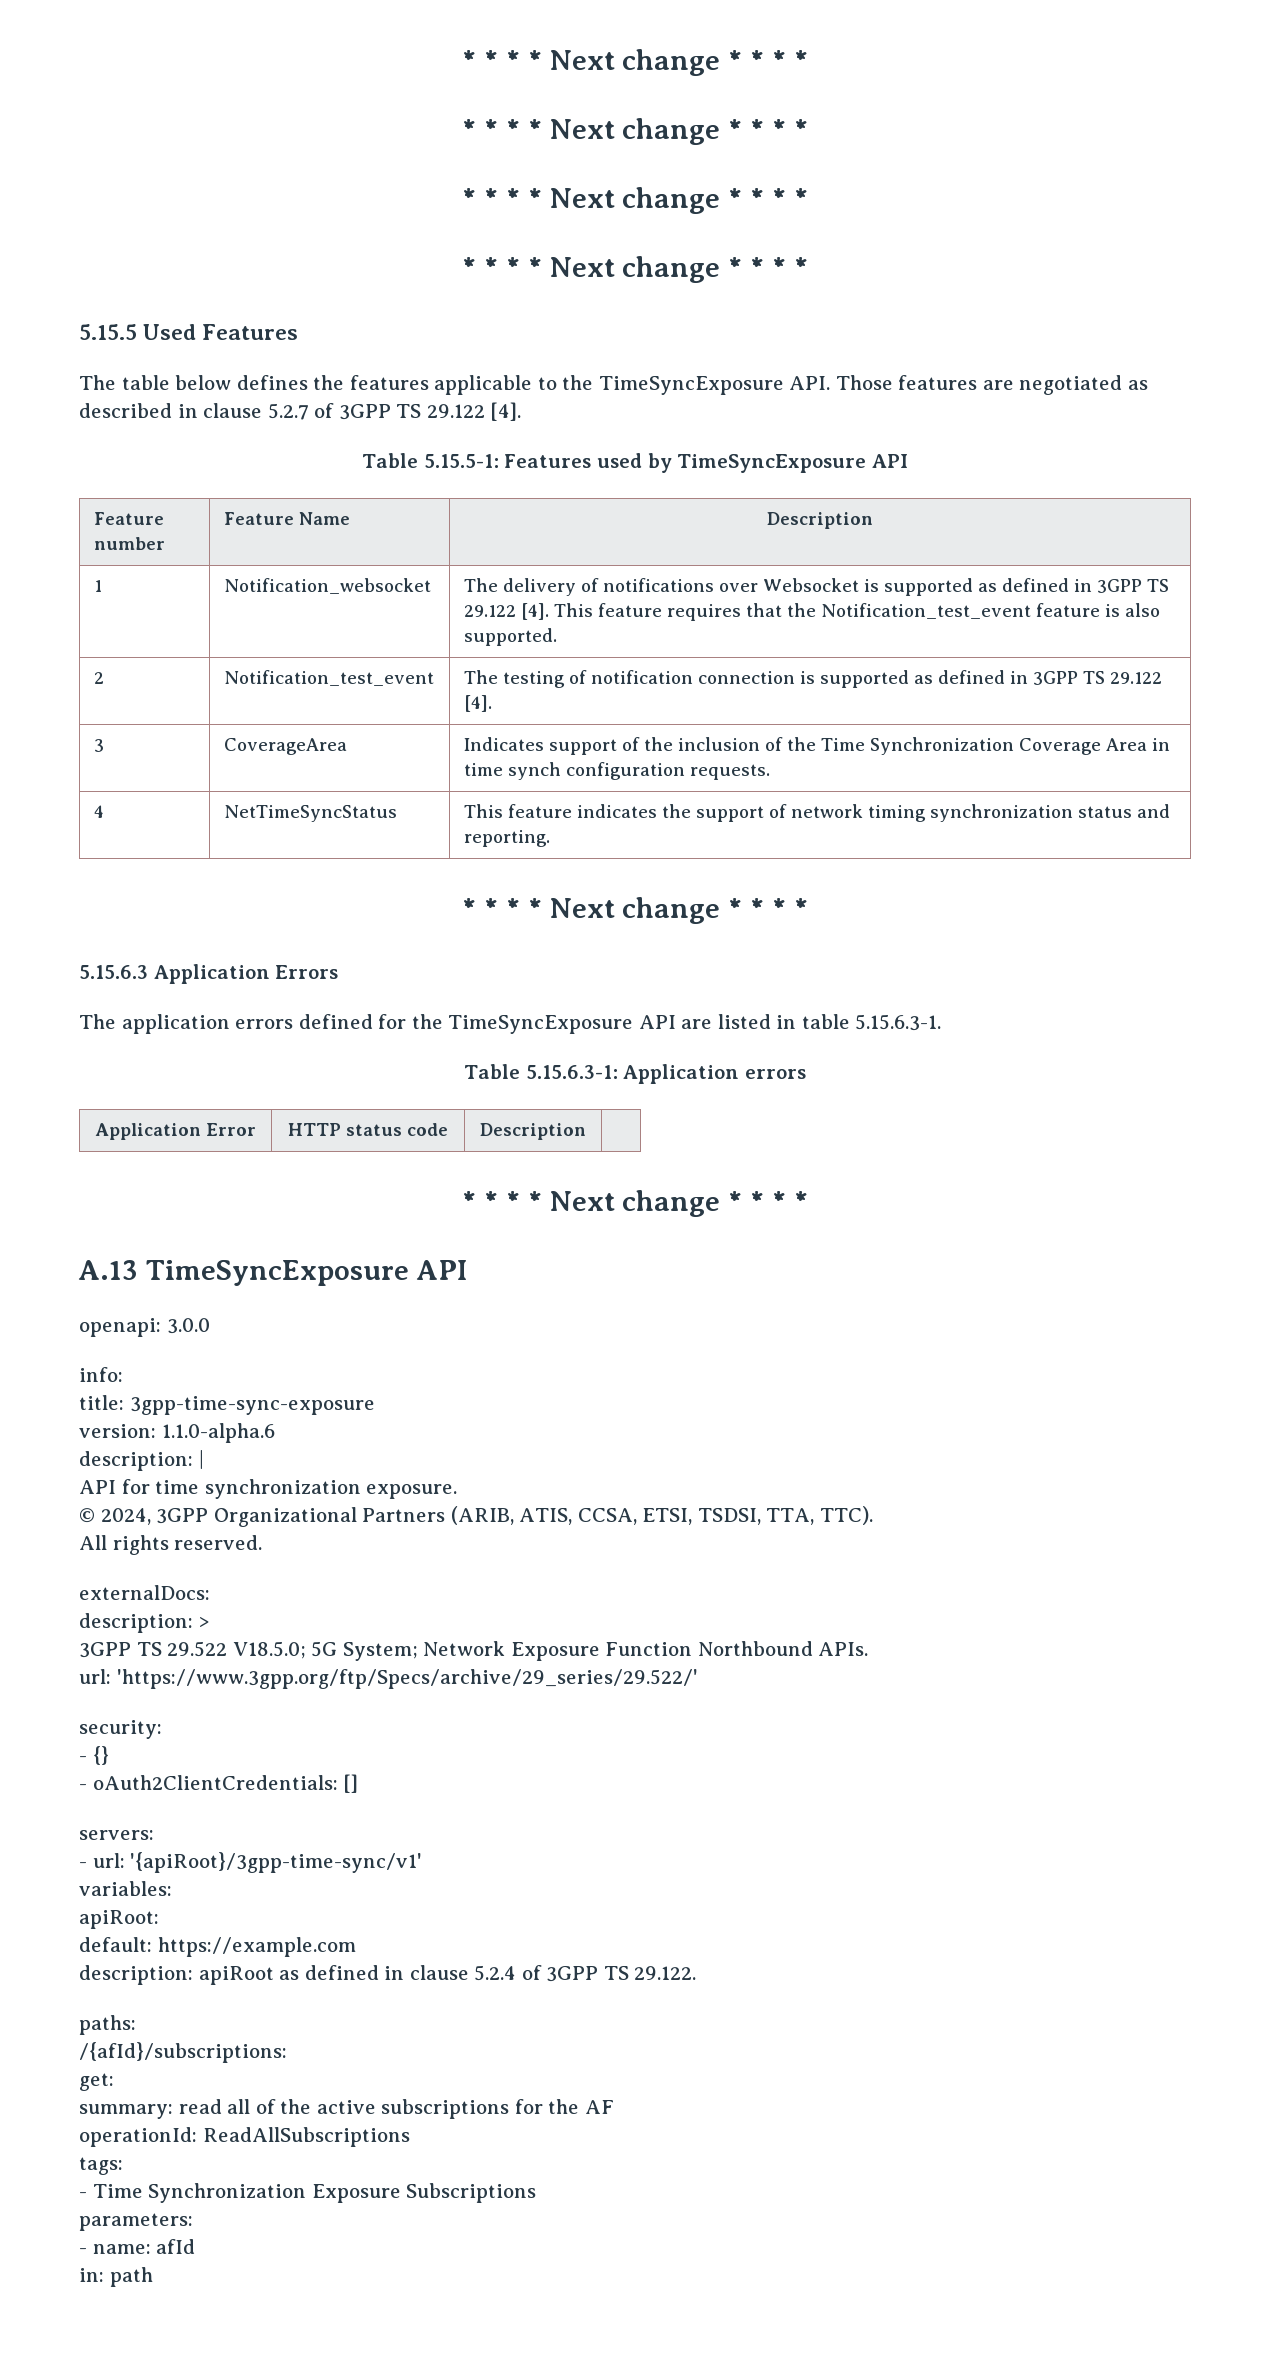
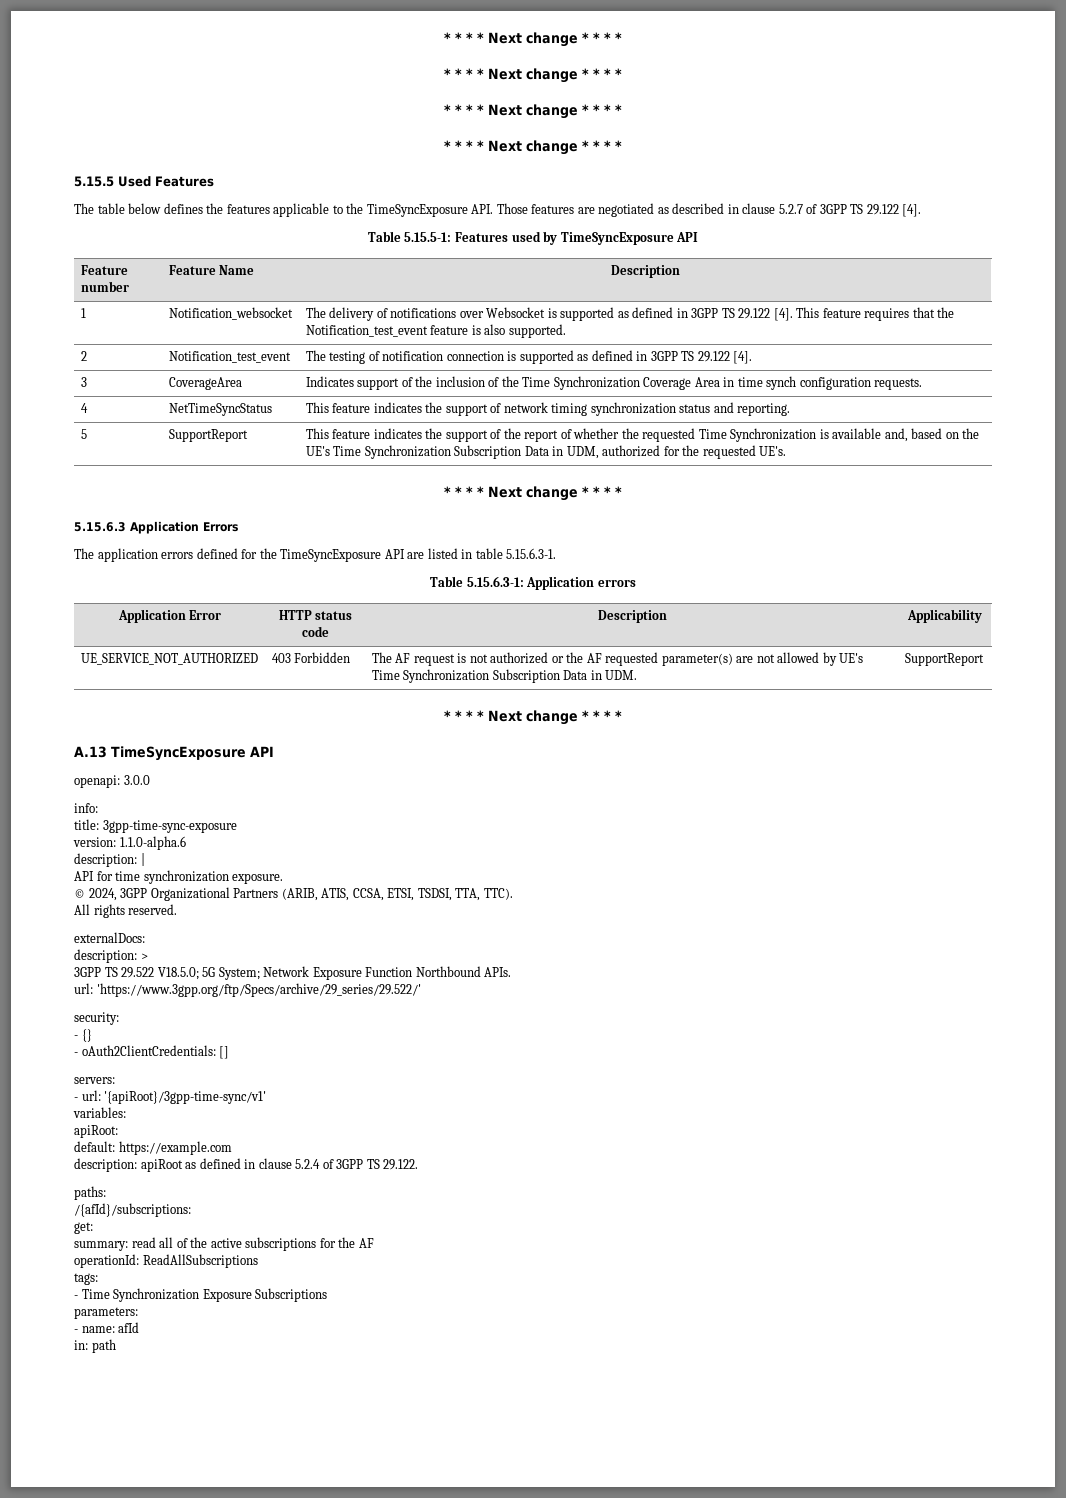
+ 5 | SupportReport | This feature indicates the support of the report of whether the requested Time Synchronization is available and, based on the UE's Time Synchronization Subscription Data in UDM, authorized for the requested UE's.
- Application Error | HTTP status code | Description |
+ Application Error | HTTP status code | Description | Applicability
+ UE_SERVICE_NOT_AUTHORIZED | 403 Forbidden | The AF request is not authorized or the AF requested parameter(s) are not allowed by UE's Time Synchronization Subscription Data in UDM. | SupportReport

